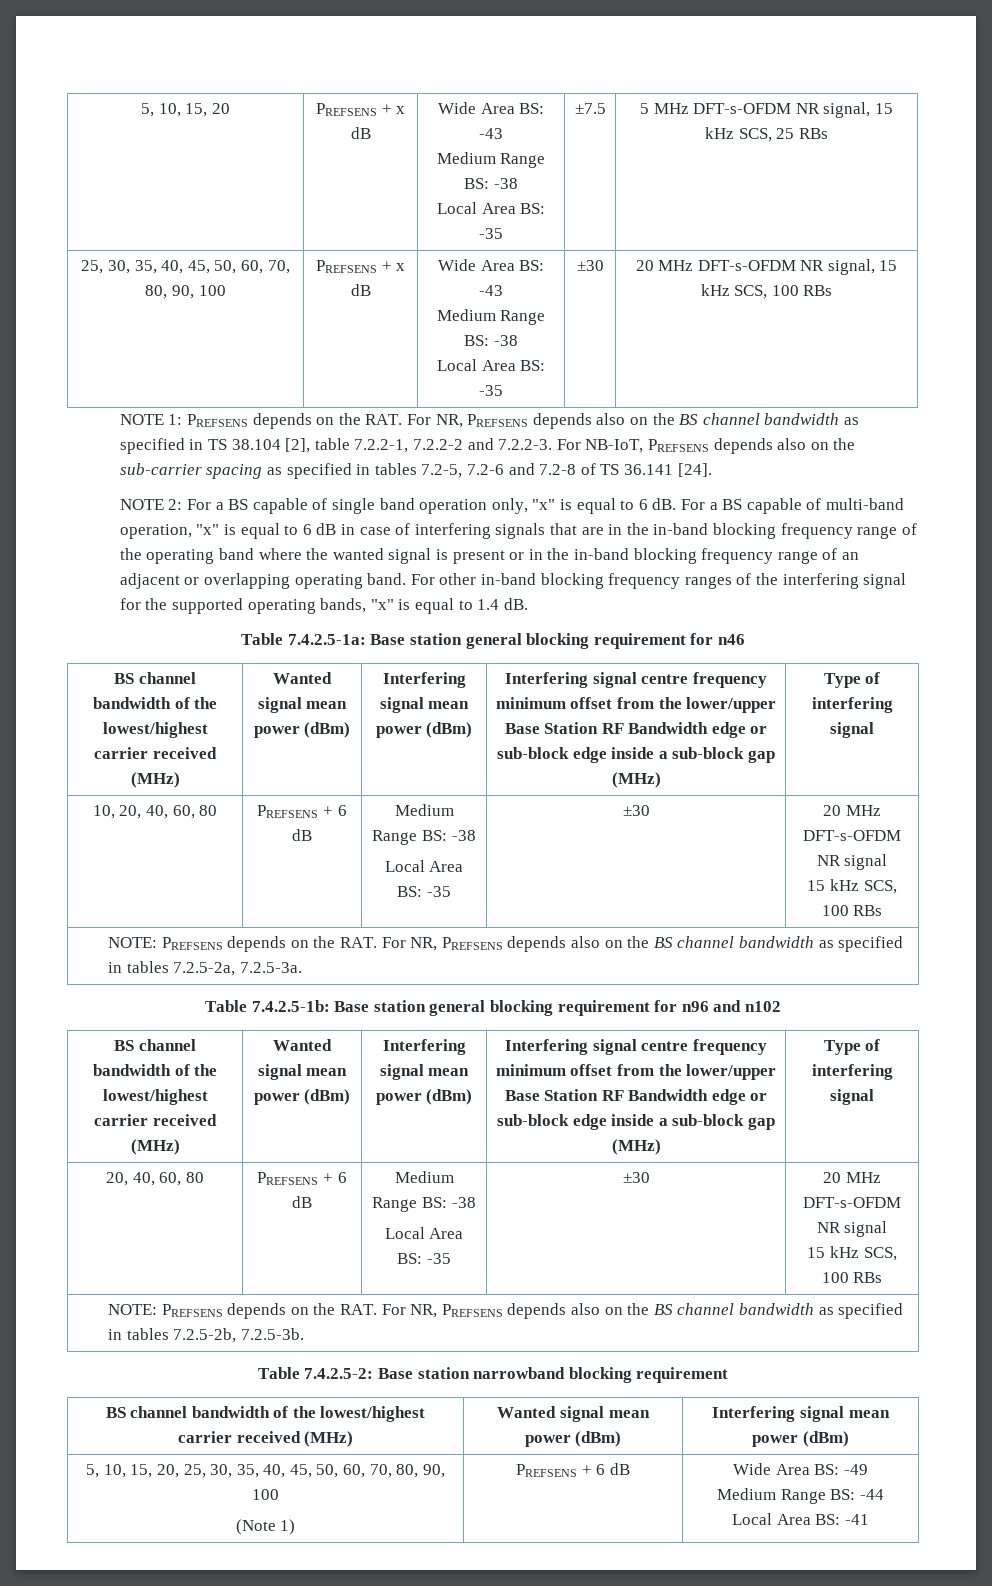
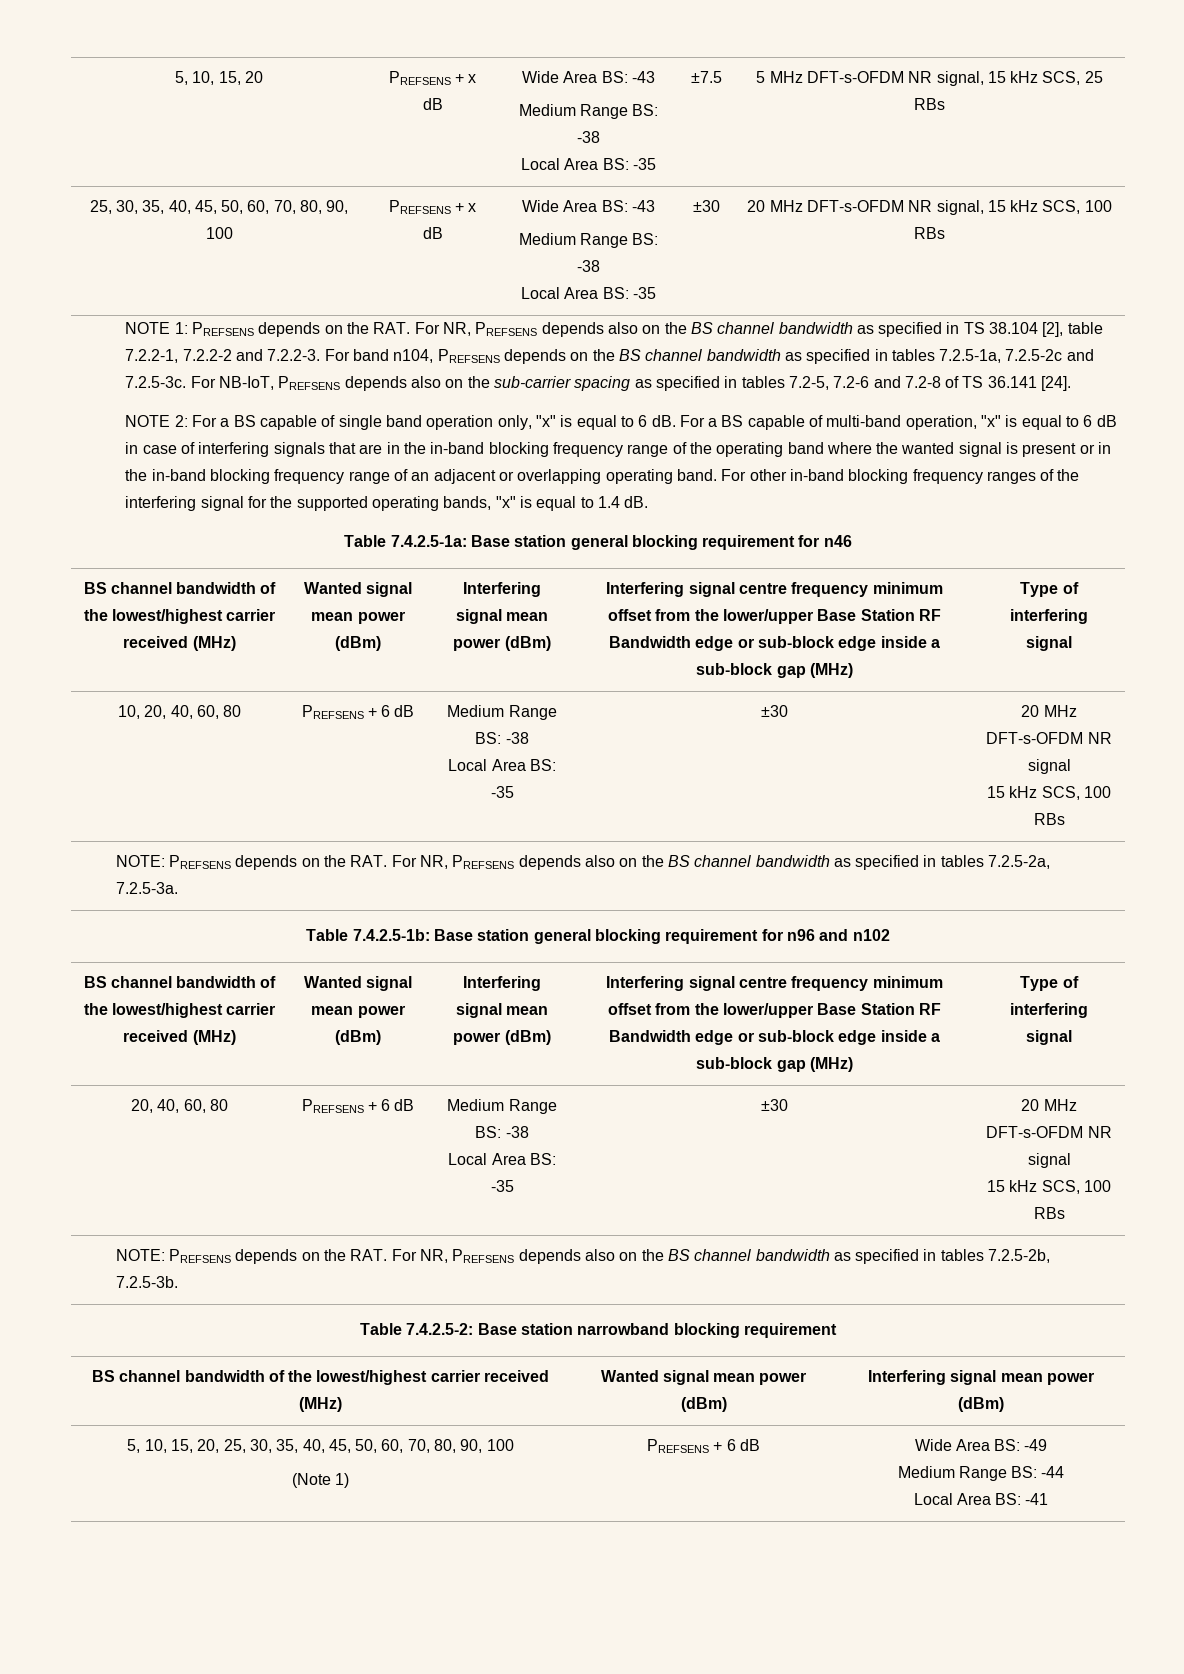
- NOTE 1: PREFSENS depends on the RAT. For NR, PREFSENS depends also on the BS channel bandwidth as specified in TS 38.104 [2], table 7.2.2-1, 7.2.2-2 and 7.2.2-3. For NB-IoT, PREFSENS depends also on the sub-carrier spacing as specified in tables 7.2-5, 7.2-6 and 7.2-8 of TS 36.141 [24].
+ NOTE 1: PREFSENS depends on the RAT. For NR, PREFSENS depends also on the BS channel bandwidth as specified in TS 38.104 [2], table 7.2.2-1, 7.2.2-2 and 7.2.2-3. For band n104, PREFSENS depends on the BS channel bandwidth as specified in tables 7.2.5-1a, 7.2.5-2c and 7.2.5-3c. For NB-IoT, PREFSENS depends also on the sub-carrier spacing as specified in tables 7.2-5, 7.2-6 and 7.2-8 of TS 36.141 [24].

